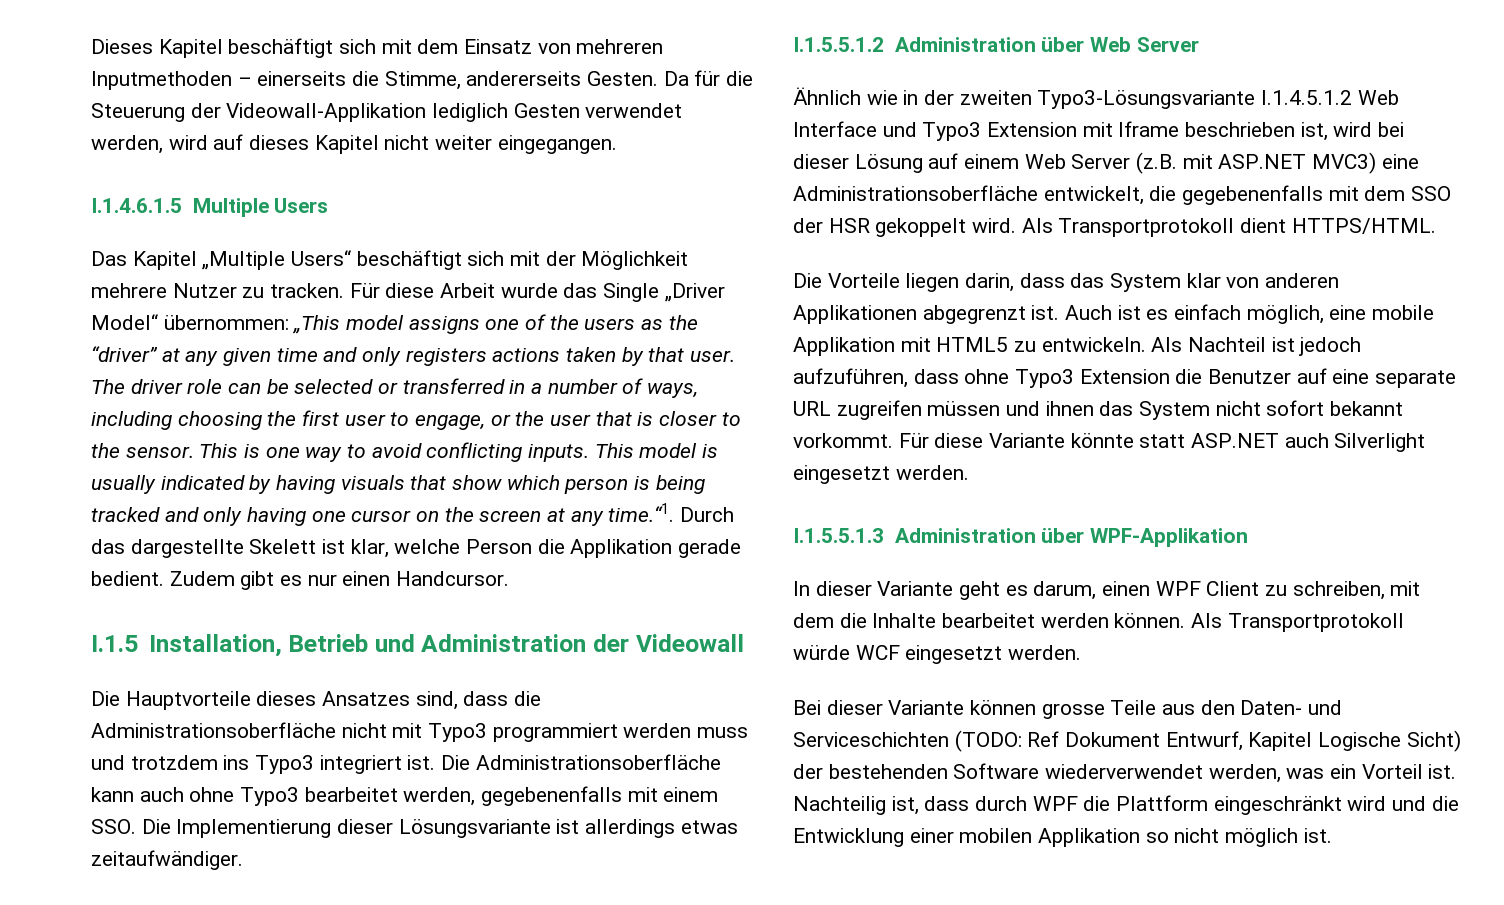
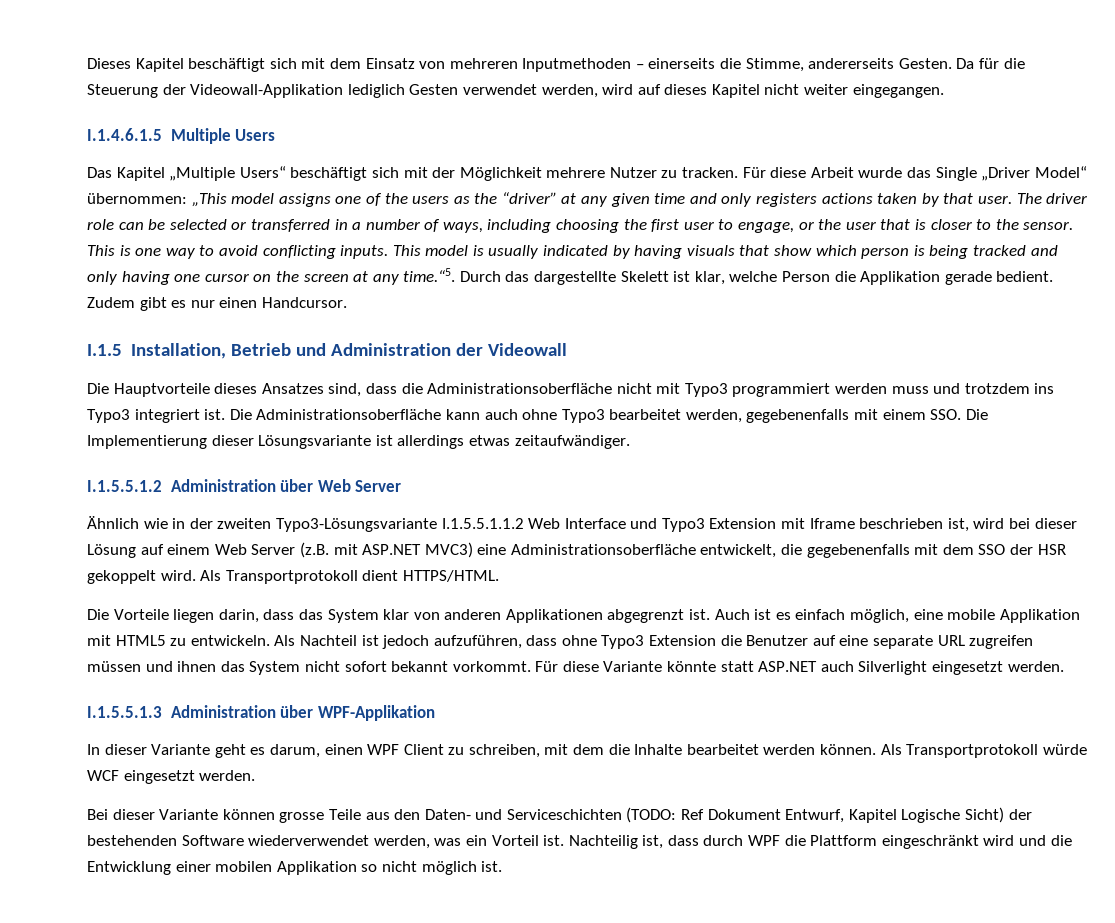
- This model is usually indicated by having visuals that show which person is being tracked and only having one cursor on the screen at any time.“1. Durch das dargestellte Skelett ist klar, welche Person die Applikation gerade bedient.
+ This model is usually indicated by having visuals that show which person is being tracked and only having one cursor on the screen at any time.“5. Durch das dargestellte Skelett ist klar, welche Person die Applikation gerade bedient.
- Ähnlich wie in der zweiten Typo3-Lösungsvariante I.1.4.5.1.2 Web Interface und Typo3 Extension mit Iframe beschrieben ist, wird bei dieser Lösung auf einem Web Server (z.B. mit ASP.NET MVC3) eine Administrationsoberfläche entwickelt, die gegebenenfalls mit dem SSO der HSR gekoppelt wird.
+ Ähnlich wie in der zweiten Typo3-Lösungsvariante I.1.5.5.1.1.2 Web Interface und Typo3 Extension mit Iframe beschrieben ist, wird bei dieser Lösung auf einem Web Server (z.B. mit ASP.NET MVC3) eine Administrationsoberfläche entwickelt, die gegebenenfalls mit dem SSO der HSR gekoppelt wird.

